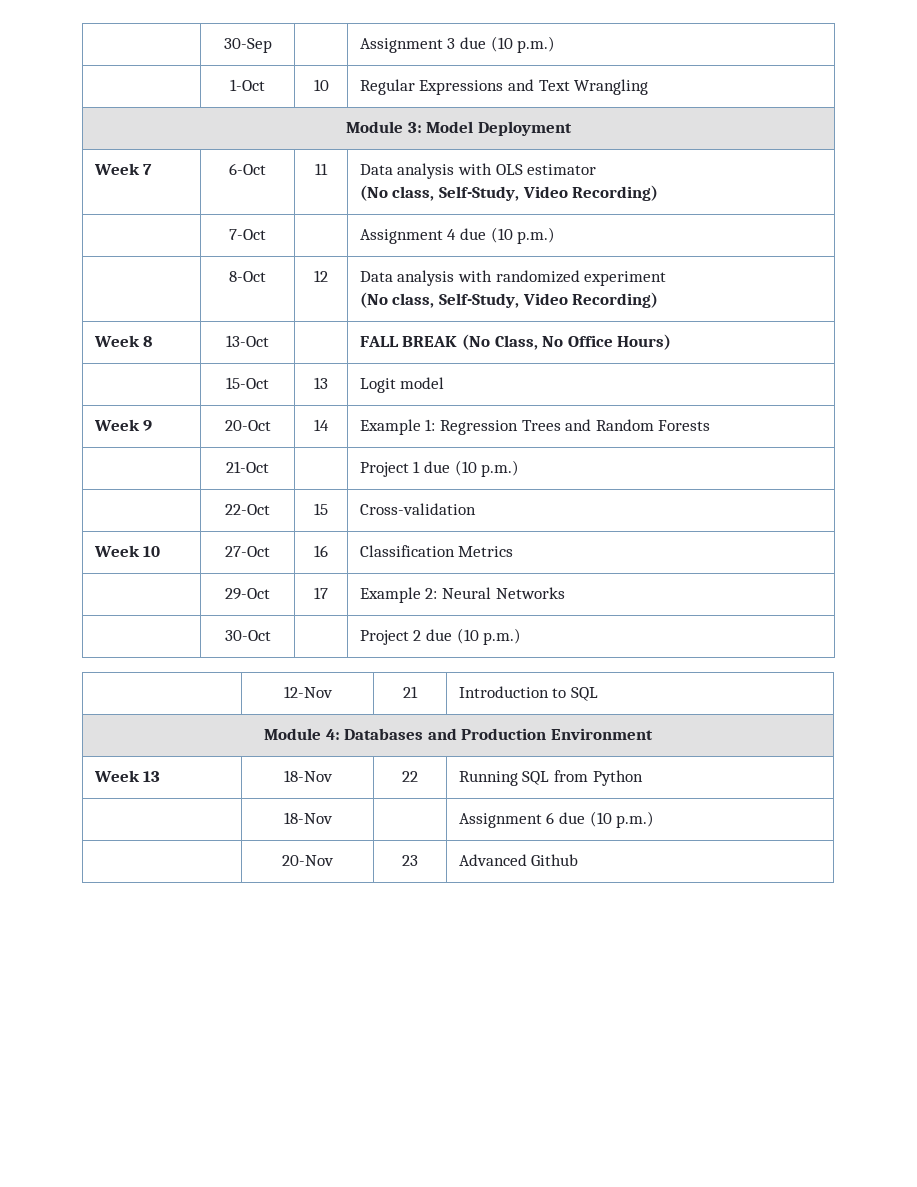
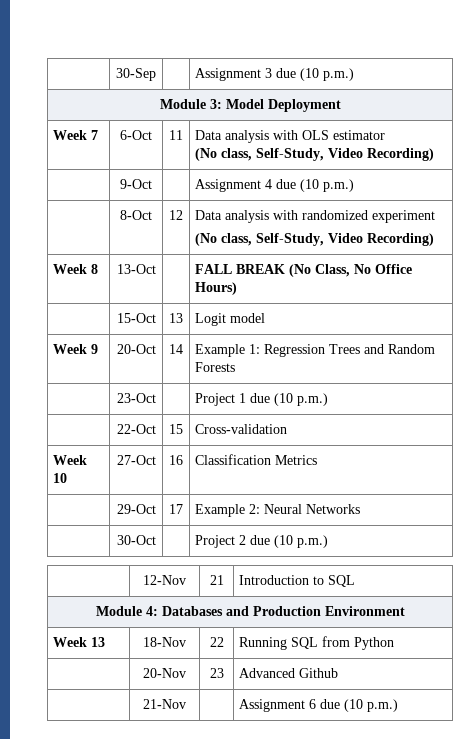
- | 1-Oct | 10 | Regular Expressions and Text Wrangling
- | 7-Oct | | Assignment 4 due (10 p.m.)
+ | 9-Oct | | Assignment 4 due (10 p.m.)
- | 21-Oct | | Project 1 due (10 p.m.)
+ | 23-Oct | | Project 1 due (10 p.m.)
- | 18-Nov | | Assignment 6 due (10 p.m.)
+ | 20-Nov | 23 | Advanced Github
+ | 21-Nov | | Assignment 6 due (10 p.m.)
- | 20-Nov | 23 | Advanced Github

